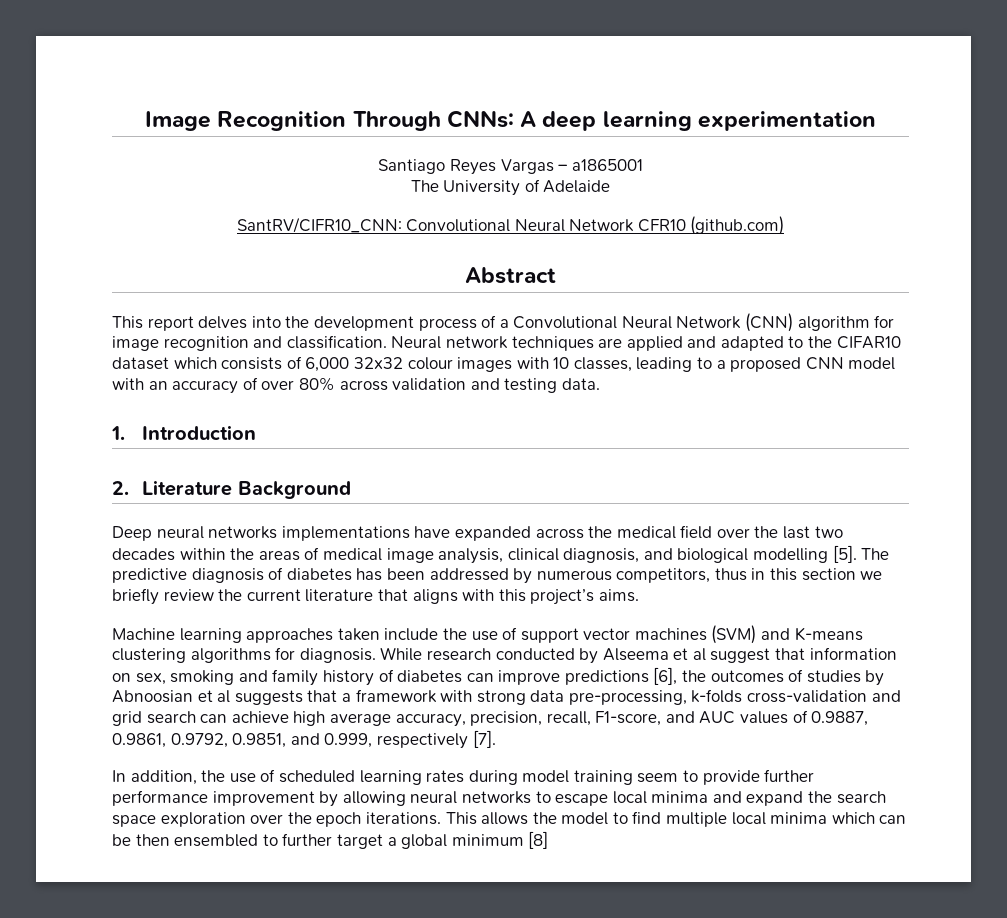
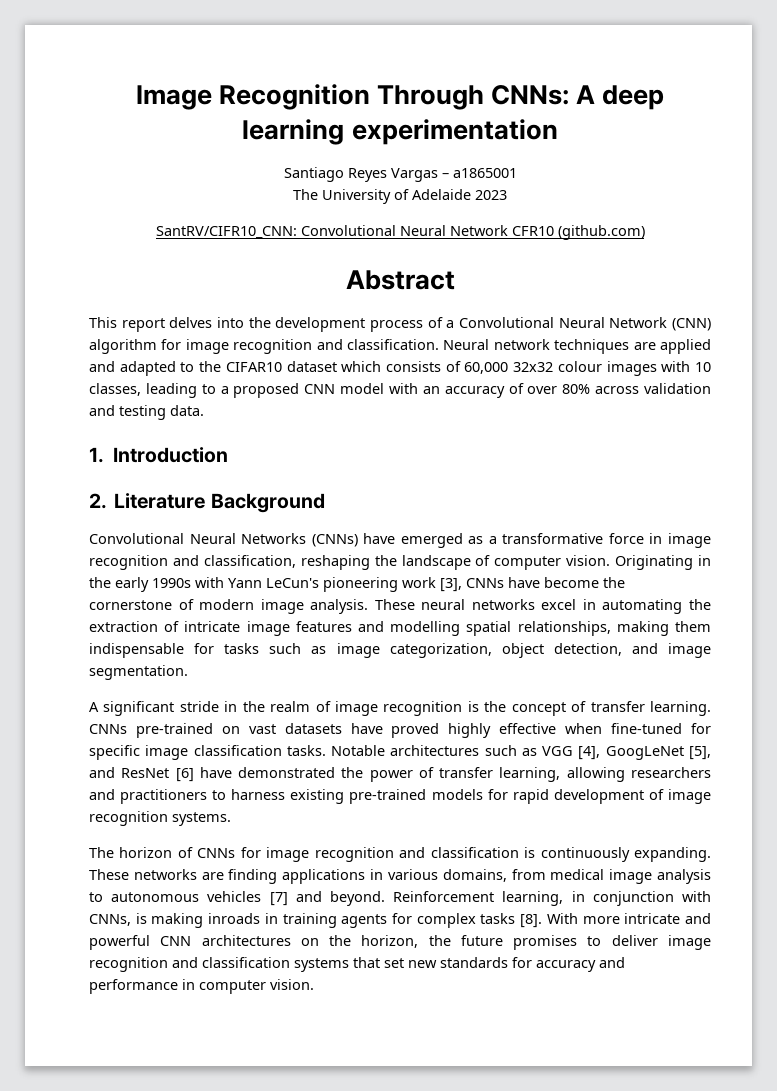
- The University of Adelaide
+ The University of Adelaide 2023
- Neural network techniques are applied and adapted to the CIFAR10 dataset which consists of 6,000 32x32 colour images with 10 classes, leading to a proposed CNN model with an accuracy of over 80% across validation and testing data.
+ Neural network techniques are applied and adapted to the CIFAR10 dataset which consists of 60,000 32x32 colour images with 10 classes, leading to a proposed CNN model with an accuracy of over 80% across validation and testing data.
- Deep neural networks implementations have expanded across the medical field over the last two decades within the areas of medical image analysis, clinical diagnosis, and biological modelling [5]. The predictive diagnosis of diabetes has been addressed by numerous competitors, thus in this section we briefly review the current literature that aligns with this project’s aims.
- Machine learning approaches taken include the use of support vector machines (SVM) and K-means clustering algorithms for diagnosis. While research conducted by Alseema et al suggest that information on sex, smoking and family history of diabetes can improve predictions [6], the outcomes of studies by Abnoosian et al suggests that a framework with strong data pre-processing, k-folds cross-validation and grid search can achieve high average accuracy, precision, recall, F1-score, and AUC values of 0.9887, 0.9861, 0.9792, 0.9851, and 0.999, respectively [7].
- In addition, the use of scheduled learning rates during model training seem to provide further performance improvement by allowing neural networks to escape local minima and expand the search space exploration over the epoch iterations. This allows the model to find multiple local minima which can be then ensembled to further target a global minimum [8]
+ Convolutional Neural Networks (CNNs) have emerged as a transformative force in image recognition and classification, reshaping the landscape of computer vision. Originating in the early 1990s with Yann LeCun's pioneering work [3], CNNs have become the cornerstone of modern image analysis. These neural networks excel in automating the extraction of intricate image features and modelling spatial relationships, making them indispensable for tasks such as image categorization, object detection, and image segmentation.
+ A significant stride in the realm of image recognition is the concept of transfer learning. CNNs pre-trained on vast datasets have proved highly effective when fine-tuned for specific image classification tasks. Notable architectures such as VGG [4], GoogLeNet [5], and ResNet [6] have demonstrated the power of transfer learning, allowing researchers and practitioners to harness existing pre-trained models for rapid development of image recognition systems.
+ The horizon of CNNs for image recognition and classification is continuously expanding. These networks are finding applications in various domains, from medical image analysis to autonomous vehicles [7] and beyond. Reinforcement learning, in conjunction with CNNs, is making inroads in training agents for complex tasks [8]. With more intricate and powerful CNN architectures on the horizon, the future promises to deliver image recognition and classification systems that set new standards for accuracy and performance in computer vision.

